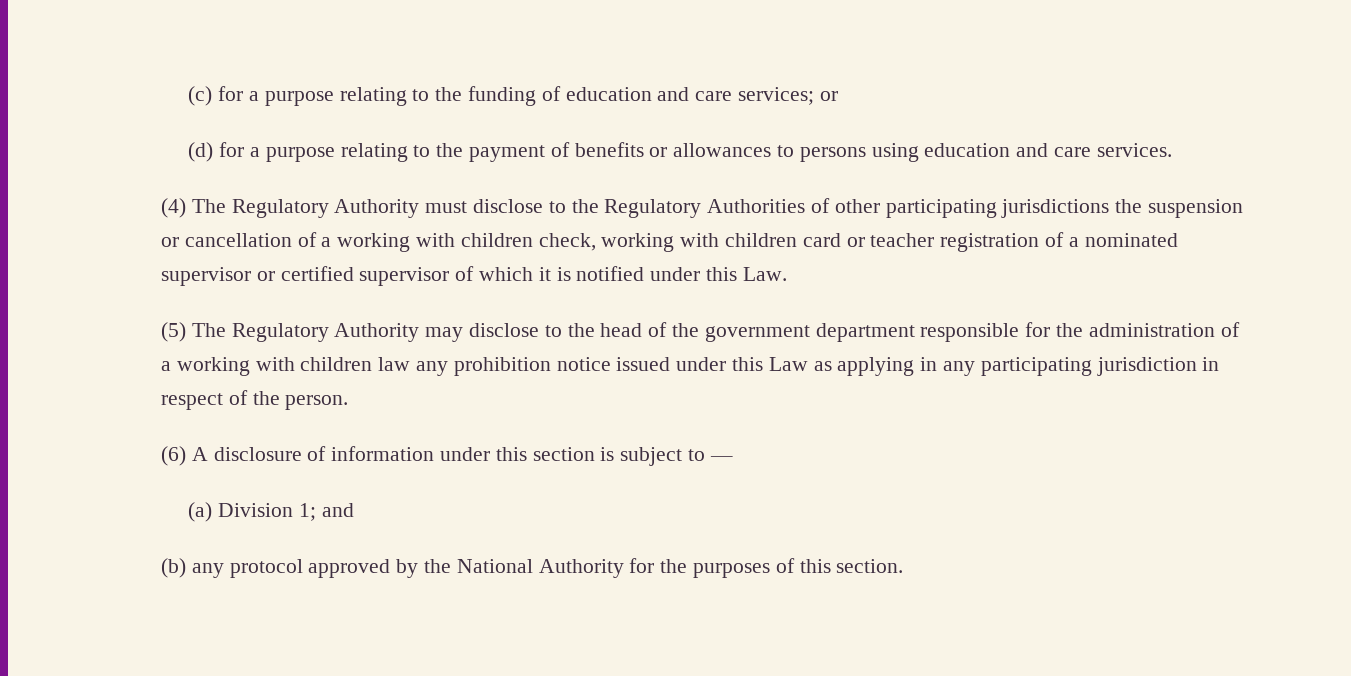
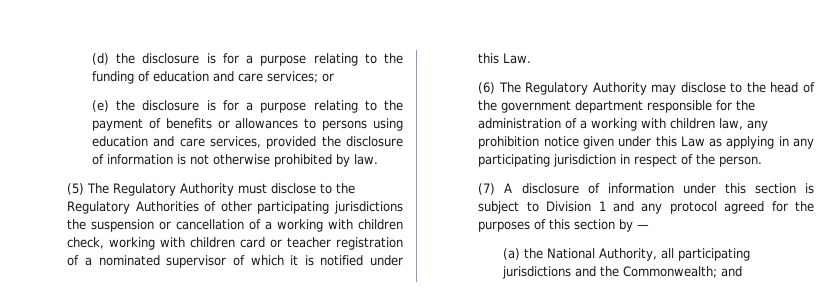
- (c) for a purpose relating to the funding of education and care services; or
+ (d) the disclosure is for a purpose relating to the funding of education and care services; or
- (d) for a purpose relating to the payment of benefits or allowances to persons using education and care services.
- (4) The Regulatory Authority must disclose to the Regulatory Authorities of other participating jurisdictions the suspension or cancellation of a working with children check, working with children card or teacher registration of a nominated supervisor or certified supervisor of which it is notified under this Law.
+ (e) the disclosure is for a purpose relating to the payment of benefits or allowances to persons using education and care services, provided the disclosure of information is not otherwise prohibited by law.
+ (5) The Regulatory Authority must disclose to the Regulatory Authorities of other participating jurisdictions the suspension or cancellation of a working with children check, working with children card or teacher registration of a nominated supervisor of which it is notified under this Law.
- (5) The Regulatory Authority may disclose to the head of the government department responsible for the administration of a working with children law any prohibition notice issued under this Law as applying in any participating jurisdiction in respect of the person.
+ (6) The Regulatory Authority may disclose to the head of the government department responsible for the administration of a working with children law, any prohibition notice given under this Law as applying in any participating jurisdiction in respect of the person.
- (6) A disclosure of information under this section is subject to —
- (a) Division 1; and
- (b) any protocol approved by the National Authority for the purposes of this section.
+ (7) A disclosure of information under this section is subject to Division 1 and any protocol agreed for the purposes of this section by —
+ (a) the National Authority, all participating jurisdictions and the Commonwealth; and

